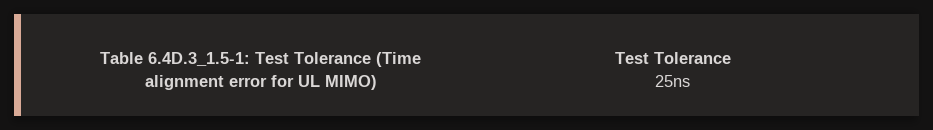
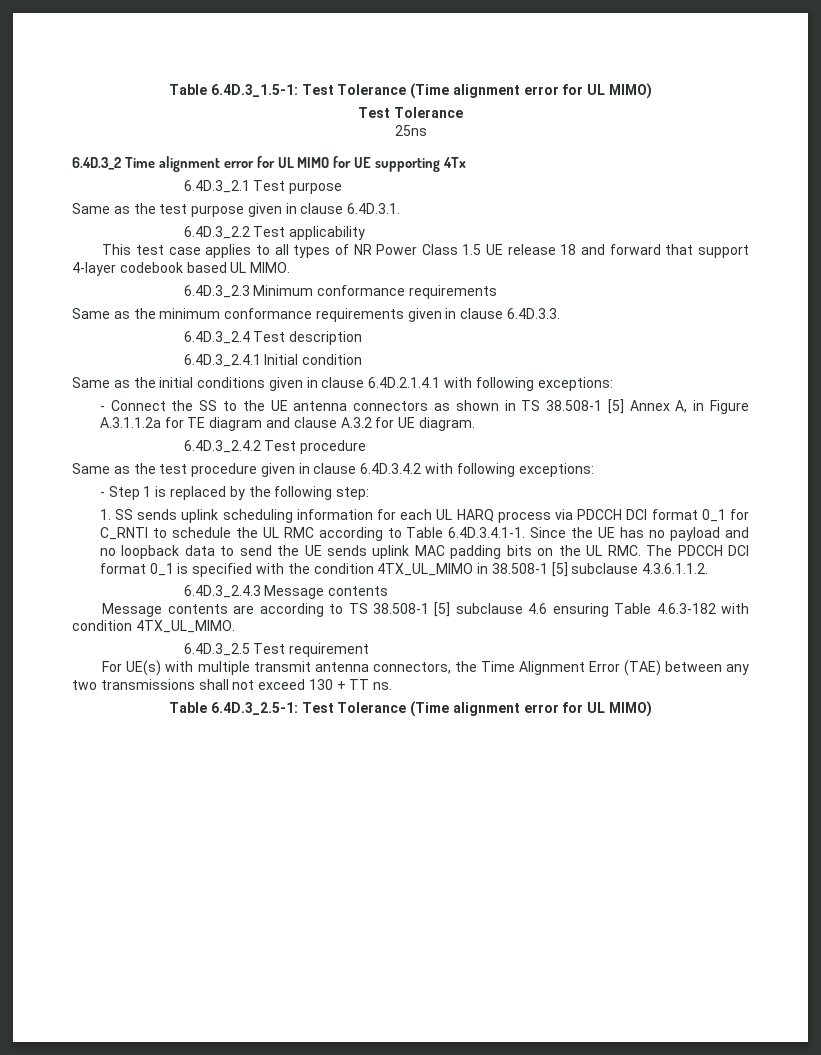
+ 6.4D.3_2 Time alignment error for UL MIMO for UE supporting 4Tx
+ 6.4D.3_2.1 Test purpose
+ Same as the test purpose given in clause 6.4D.3.1.
+ 6.4D.3_2.2 Test applicability
+ This test case applies to all types of NR Power Class 1.5 UE release 18 and forward that support 4-layer codebook based UL MIMO.
+ 6.4D.3_2.3 Minimum conformance requirements
+ Same as the minimum conformance requirements given in clause 6.4D.3.3.
+ 6.4D.3_2.4 Test description
+ 6.4D.3_2.4.1 Initial condition
+ Same as the initial conditions given in clause 6.4D.2.1.4.1 with following exceptions:
+ - Connect the SS to the UE antenna connectors as shown in TS 38.508-1 [5] Annex A, in Figure A.3.1.1.2a for TE diagram and clause A.3.2 for UE diagram.
+ 6.4D.3_2.4.2 Test procedure
+ Same as the test procedure given in clause 6.4D.3.4.2 with following exceptions:
+ - Step 1 is replaced by the following step:
+ 1. SS sends uplink scheduling information for each UL HARQ process via PDCCH DCI format 0_1 for C_RNTI to schedule the UL RMC according to Table 6.4D.3.4.1-1. Since the UE has no payload and no loopback data to send the UE sends uplink MAC padding bits on the UL RMC. The PDCCH DCI format 0_1 is specified with the condition 4TX_UL_MIMO in 38.508-1 [5] subclause 4.3.6.1.1.2.
+ 6.4D.3_2.4.3 Message contents
+ Message contents are according to TS 38.508-1 [5] subclause 4.6 ensuring Table 4.6.3-182 with condition 4TX_UL_MIMO.
+ 6.4D.3_2.5 Test requirement
+ For UE(s) with multiple transmit antenna connectors, the Time Alignment Error (TAE) between any two transmissions shall not exceed 130 + TT ns.
+ Table 6.4D.3_2.5-1: Test Tolerance (Time alignment error for UL MIMO)

